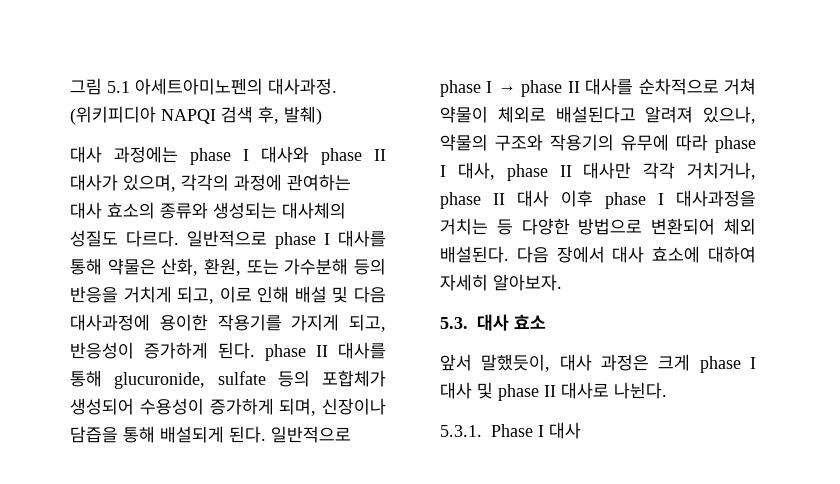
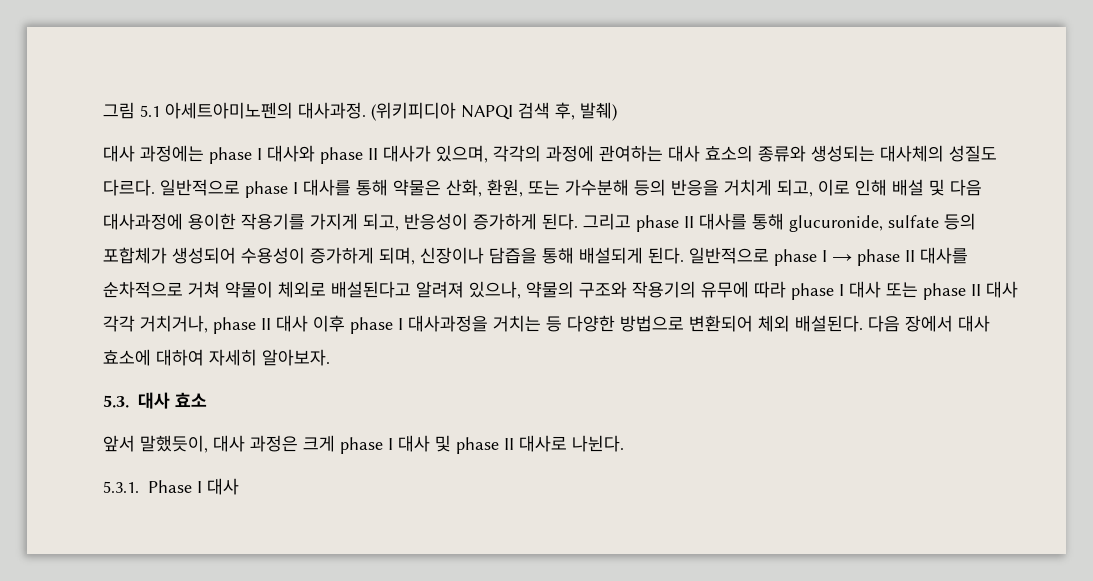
- 일반적으로 phase I 대사를 통해 약물은 산화, 환원, 또는 가수분해 등의 반응을 거치게 되고, 이로 인해 배설 및 다음 대사과정에 용이한 작용기를 가지게 되고, 반응성이 증가하게 된다. phase II 대사를 통해 glucuronide, sulfate 등의 포합체가 생성되어 수용성이 증가하게 되며, 신장이나 담즙을 통해 배설되게 된다.
+ 일반적으로 phase I 대사를 통해 약물은 산화, 환원, 또는 가수분해 등의 반응을 거치게 되고, 이로 인해 배설 및 다음 대사과정에 용이한 작용기를 가지게 되고, 반응성이 증가하게 된다. 그리고 phase II 대사를 통해 glucuronide, sulfate 등의 포합체가 생성되어 수용성이 증가하게 되며, 신장이나 담즙을 통해 배설되게 된다.
- 일반적으로 phase I → phase II 대사를 순차적으로 거쳐 약물이 체외로 배설된다고 알려져 있으나, 약물의 구조와 작용기의 유무에 따라 phase I 대사, phase II 대사만 각각 거치거나, phase II 대사 이후 phase I 대사과정을 거치는 등 다양한 방법으로 변환되어 체외 배설된다.
+ 일반적으로 phase I → phase II 대사를 순차적으로 거쳐 약물이 체외로 배설된다고 알려져 있으나, 약물의 구조와 작용기의 유무에 따라 phase I 대사 또는 phase II 대사 각각 거치거나, phase II 대사 이후 phase I 대사과정을 거치는 등 다양한 방법으로 변환되어 체외 배설된다.

